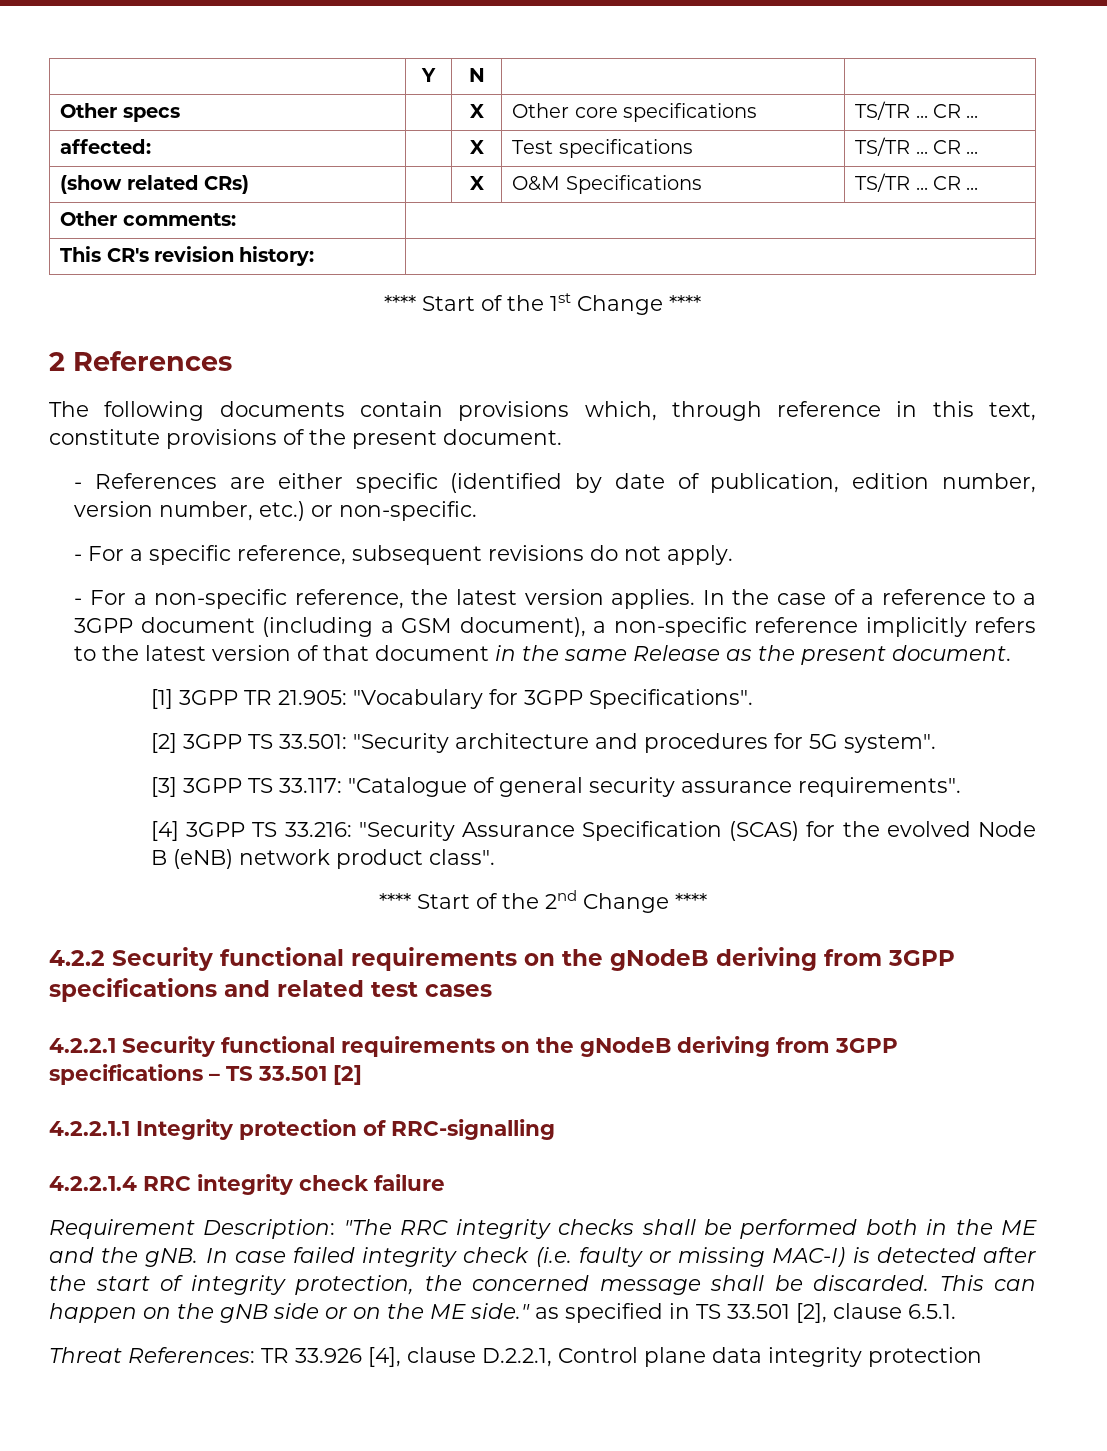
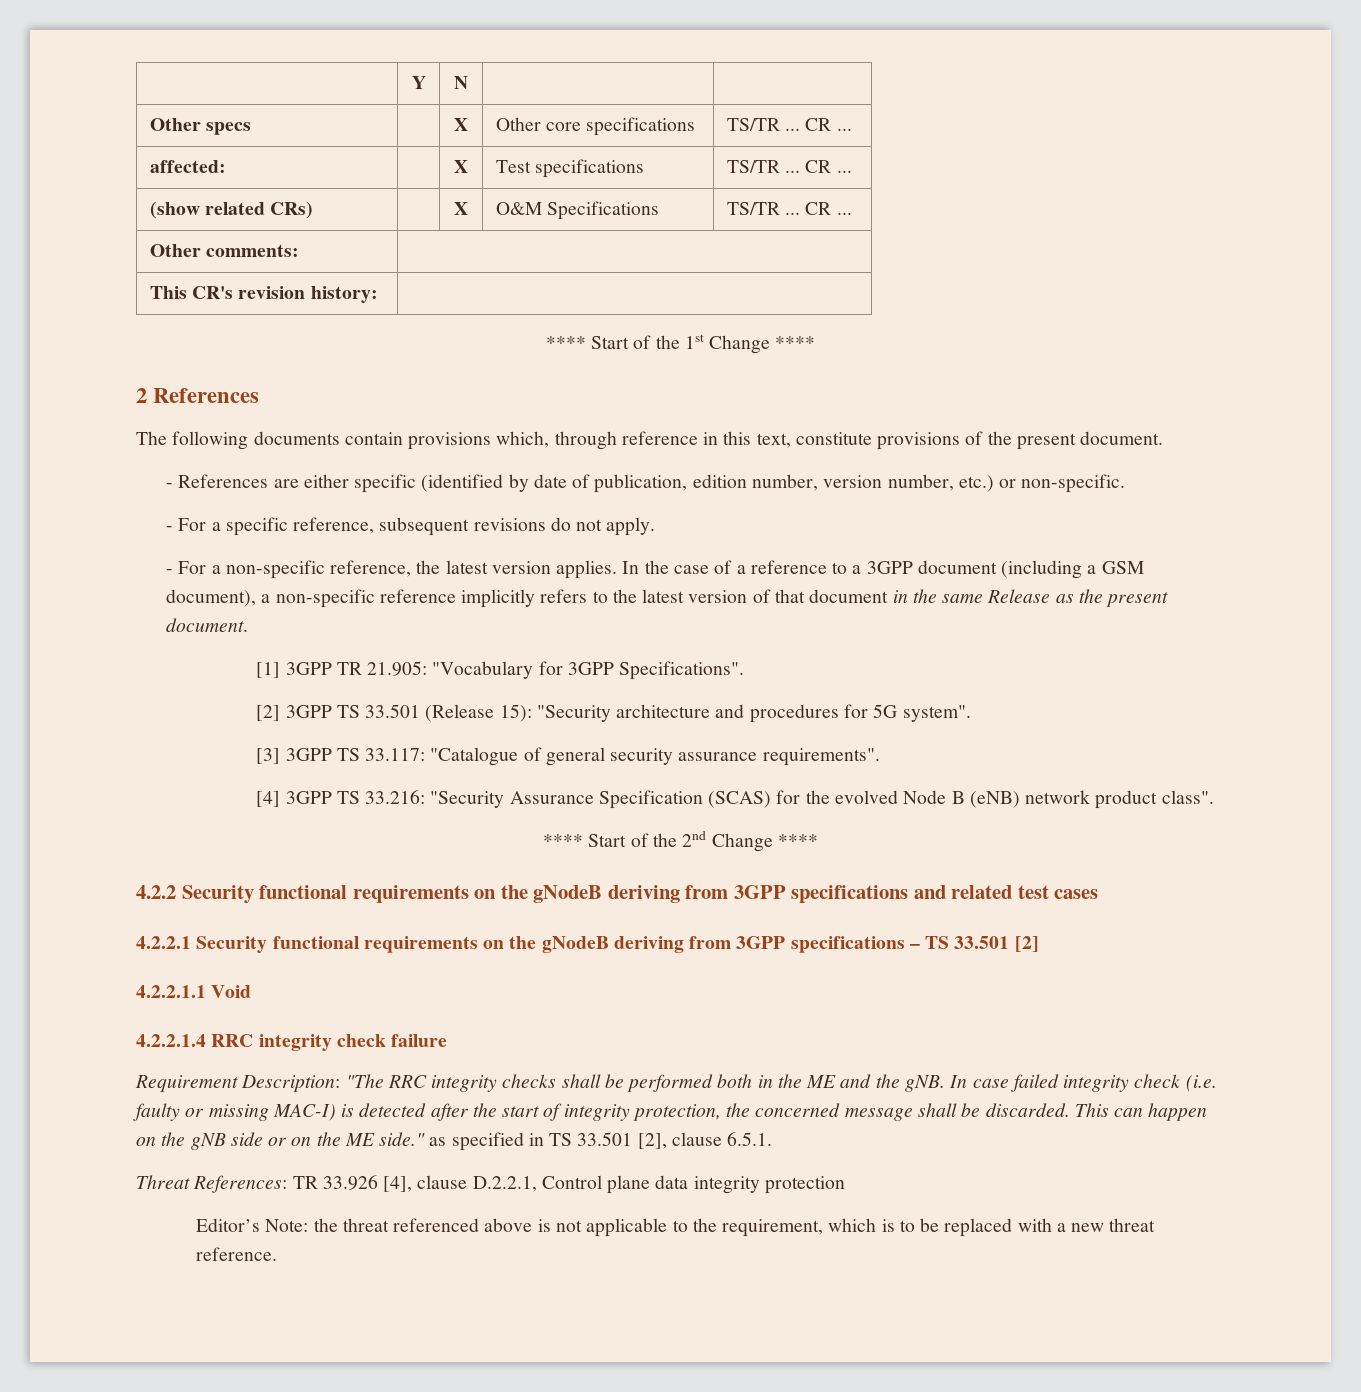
- [2] 3GPP TS 33.501: "Security architecture and procedures for 5G system".
+ [2] 3GPP TS 33.501 (Release 15): "Security architecture and procedures for 5G system".
- 4.2.2.1.1 Integrity protection of RRC-signalling
+ 4.2.2.1.1 Void
+ Editor’s Note: the threat referenced above is not applicable to the requirement, which is to be replaced with a new threat reference.

